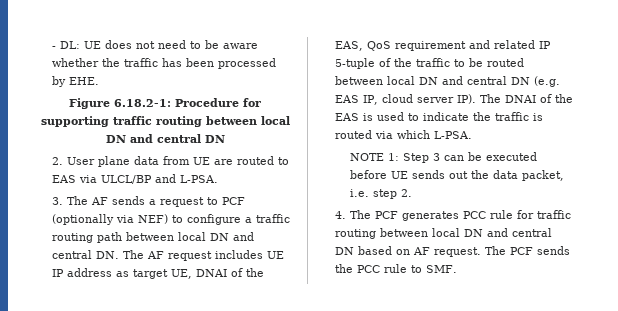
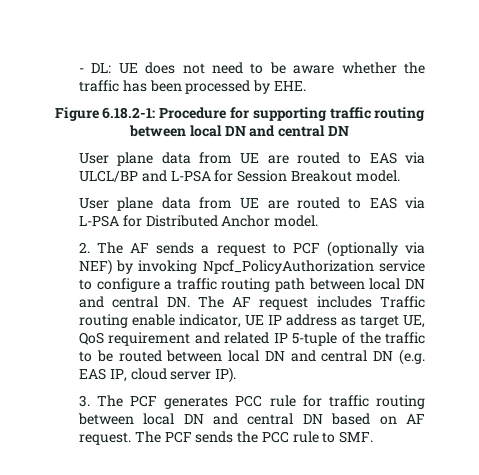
- 2. User plane data from UE are routed to EAS via ULCL/BP and L-PSA.
- 3. The AF sends a request to PCF (optionally via NEF) to configure a traffic routing path between local DN and central DN. The AF request includes UE IP address as target UE, DNAI of the EAS, QoS requirement and related IP 5-tuple of the traffic to be routed between local DN and central DN (e.g. EAS IP, cloud server IP). The DNAI of the EAS is used to indicate the traffic is routed via which L-PSA.
- NOTE 1: Step 3 can be executed before UE sends out the data packet, i.e. step 2.
- 4. The PCF generates PCC rule for traffic routing between local DN and central DN based on AF request.
+ User plane data from UE are routed to EAS via ULCL/BP and L-PSA for Session Breakout model.
+ User plane data from UE are routed to EAS via L-PSA for Distributed Anchor model.
+ 2. The AF sends a request to PCF (optionally via NEF) by invoking Npcf_PolicyAuthorization service to configure a traffic routing path between local DN and central DN. The AF request includes Traffic routing enable indicator, UE IP address as target UE, QoS requirement and related IP 5-tuple of the traffic to be routed between local DN and central DN (e.g. EAS IP, cloud server IP).
+ 3. The PCF generates PCC rule for traffic routing between local DN and central DN based on AF request.

